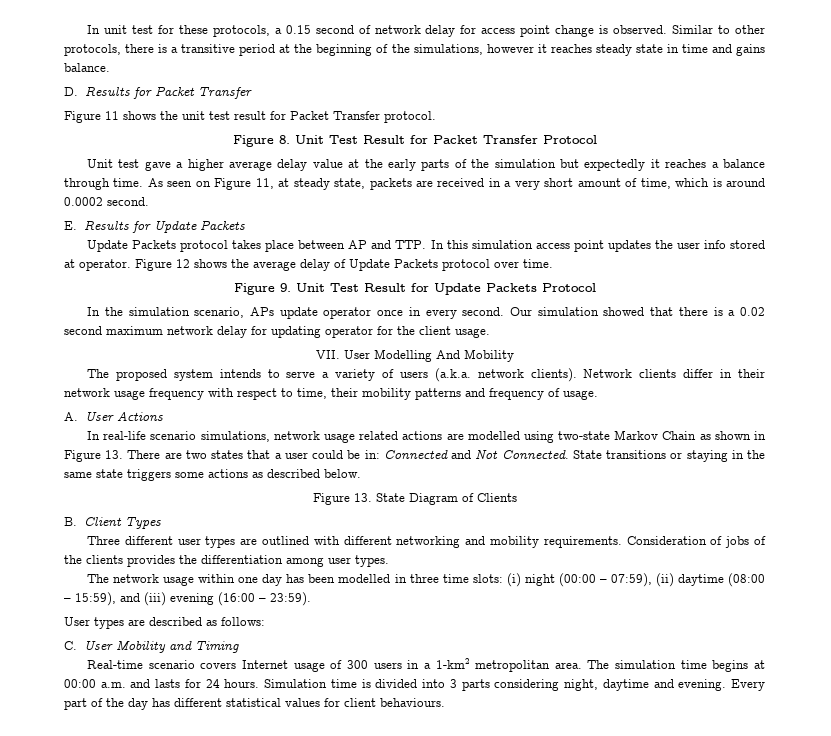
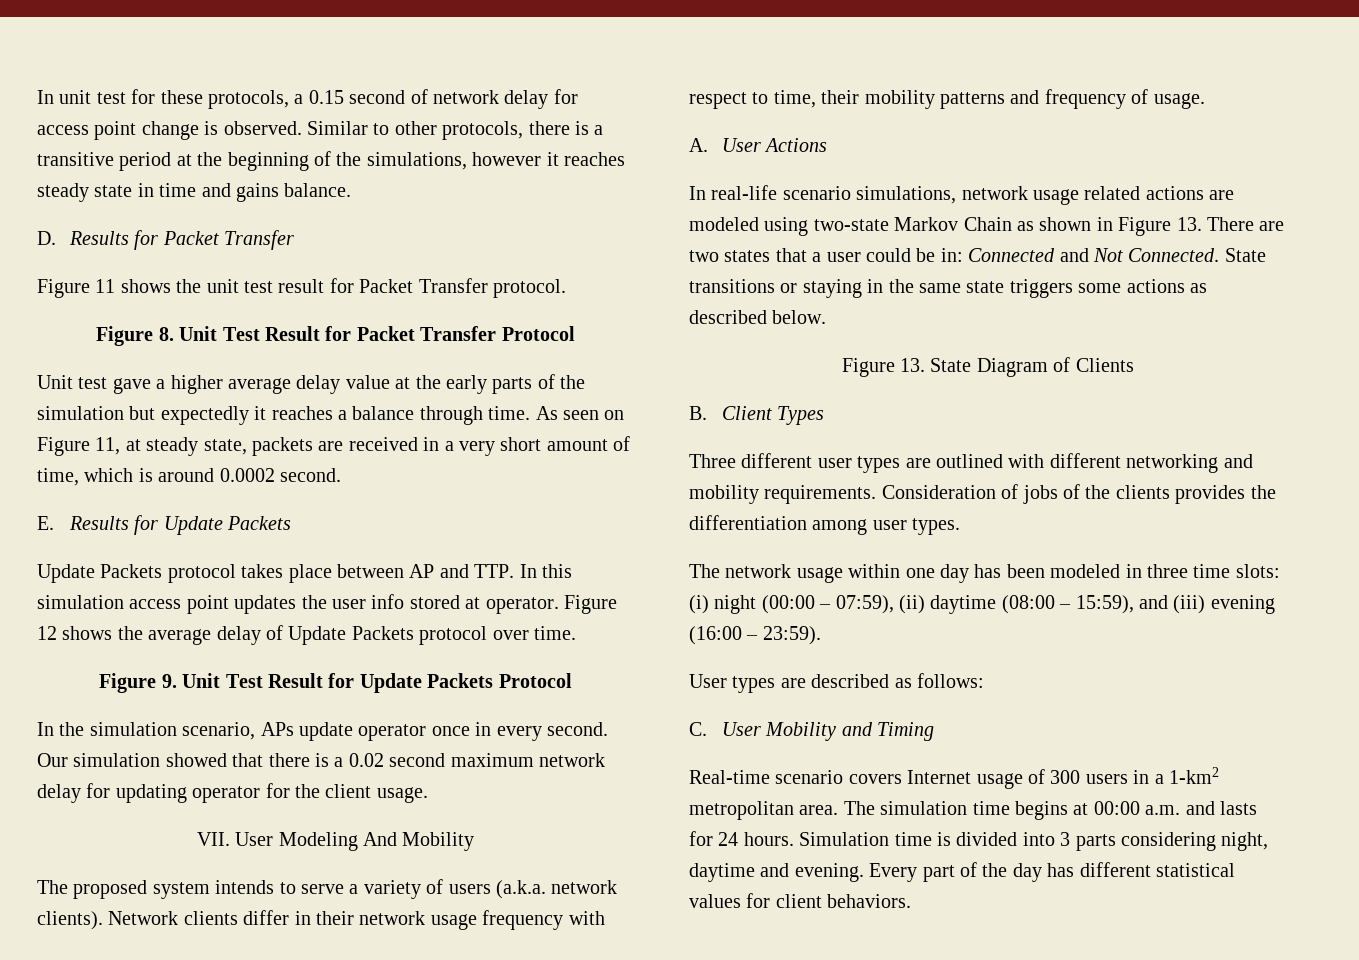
- VII. User Modelling And Mobility
+ VII. User Modeling And Mobility
- In real-life scenario simulations, network usage related actions are modelled using two-state Markov Chain as shown in Figure 13. There are two states that a user could be in: Connected and Not Connected.
+ In real-life scenario simulations, network usage related actions are modeled using two-state Markov Chain as shown in Figure 13. There are two states that a user could be in: Connected and Not Connected.
- The network usage within one day has been modelled in three time slots: (i) night (00:00 – 07:59), (ii) daytime (08:00 – 15:59), and (iii) evening (16:00 – 23:59).
+ The network usage within one day has been modeled in three time slots: (i) night (00:00 – 07:59), (ii) daytime (08:00 – 15:59), and (iii) evening (16:00 – 23:59).
- Every part of the day has different statistical values for client behaviours.
+ Every part of the day has different statistical values for client behaviors.

